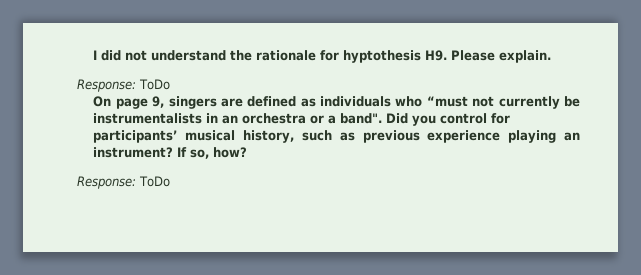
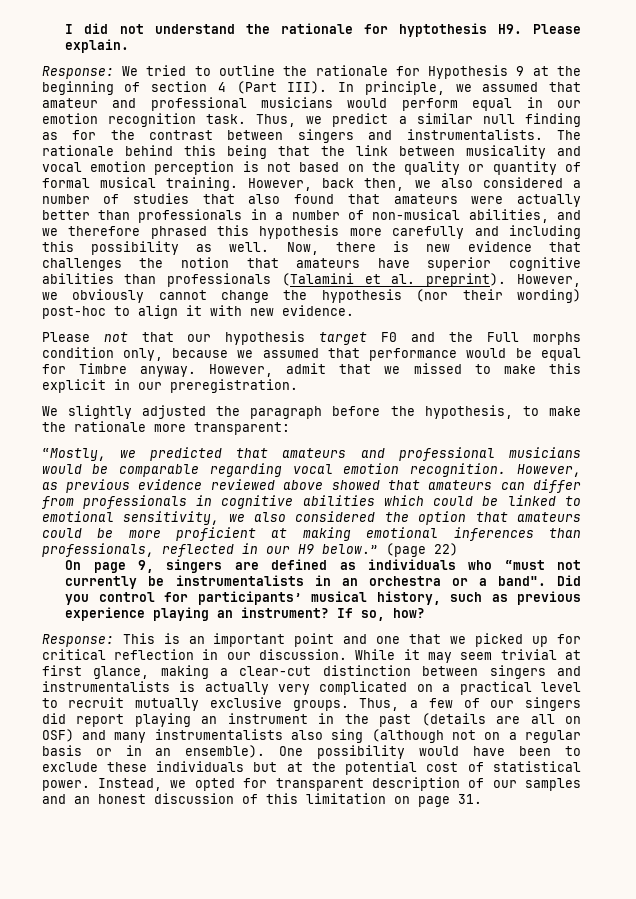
  I did not understand the rationale for hyptothesis H9. Please explain.
- Response: ToDo
+ Response: We tried to outline the rationale for Hypothesis 9 at the beginning of section 4 (Part III). In principle, we assumed that amateur and professional musicians would perform equal in our emotion recognition task. Thus, we predict a similar null finding as for the contrast between singers and instrumentalists. The rationale behind this being that the link between musicality and vocal emotion perception is not based on the quality or quantity of formal musical training. However, back then, we also considered a number of studies that also found that amateurs were actually better than professionals in a number of non-musical abilities, and we therefore phrased this hypothesis more carefully and including this possibility as well. Now, there is new evidence that challenges the notion that amateurs have superior cognitive abilities than professionals (Talamini et al. preprint). However, we obviously cannot change the hypothesis (nor their wording) post-hoc to align it with new evidence.
+ Please not that our hypothesis target F0 and the Full morphs condition only, because we assumed that performance would be equal for Timbre anyway. However, admit that we missed to make this explicit in our preregistration.
+ We slightly adjusted the paragraph before the hypothesis, to make the rationale more transparent:
+ “Mostly, we predicted that amateurs and professional musicians would be comparable regarding vocal emotion recognition. However, as previous evidence reviewed above showed that amateurs can differ from professionals in cognitive abilities which could be linked to emotional sensitivity, we also considered the option that amateurs could be more proficient at making emotional inferences than professionals, reflected in our H9 below.” (page 22)
  If so, how?
- Response: ToDo
+ Response: This is an important point and one that we picked up for critical reflection in our discussion. While it may seem trivial at first glance, making a clear-cut distinction between singers and instrumentalists is actually very complicated on a practical level to recruit mutually exclusive groups. Thus, a few of our singers did report playing an instrument in the past (details are all on OSF) and many instrumentalists also sing (although not on a regular basis or in an ensemble). One possibility would have been to exclude these individuals but at the potential cost of statistical power. Instead, we opted for transparent description of our samples and an honest discussion of this limitation on page 31.

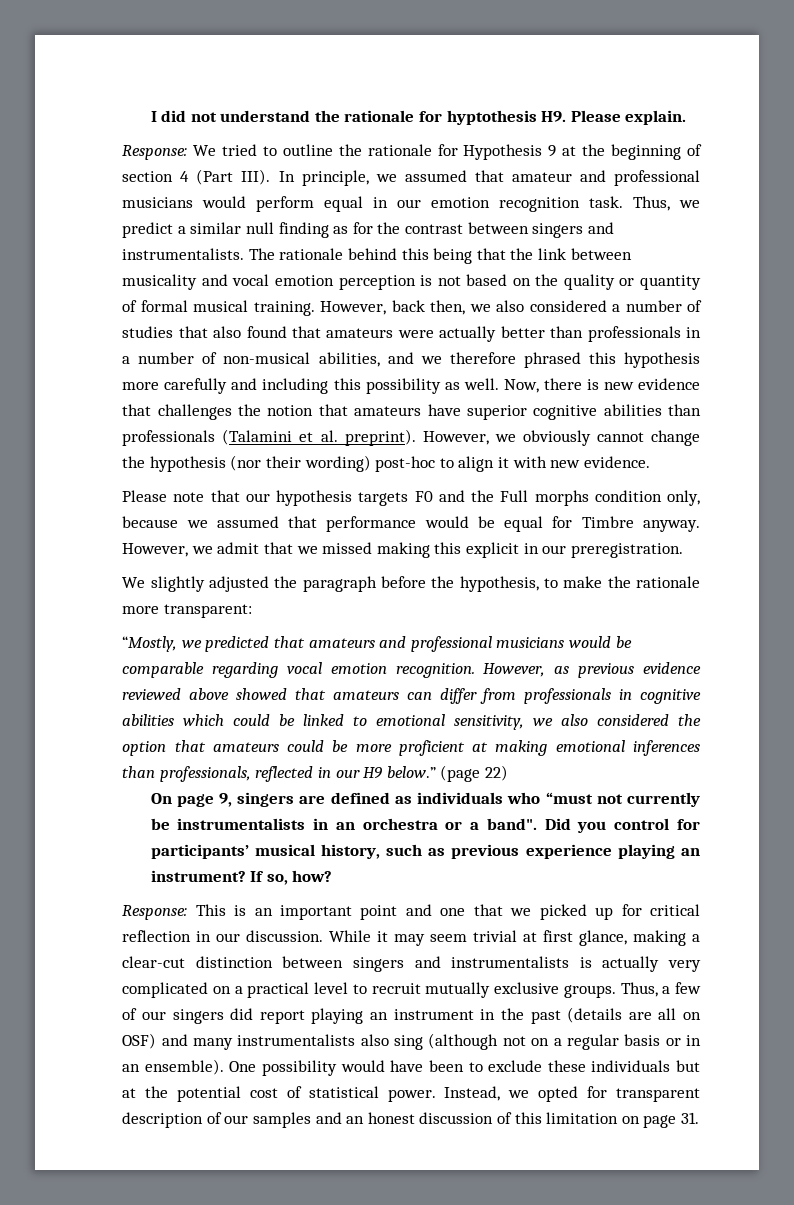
- Please not that our hypothesis target F0 and the Full morphs condition only, because we assumed that performance would be equal for Timbre anyway.
+ Please note that our hypothesis targets F0 and the Full morphs condition only, because we assumed that performance would be equal for Timbre anyway.
- However, admit that we missed to make this explicit in our preregistration.
+ However, we admit that we missed making this explicit in our preregistration.

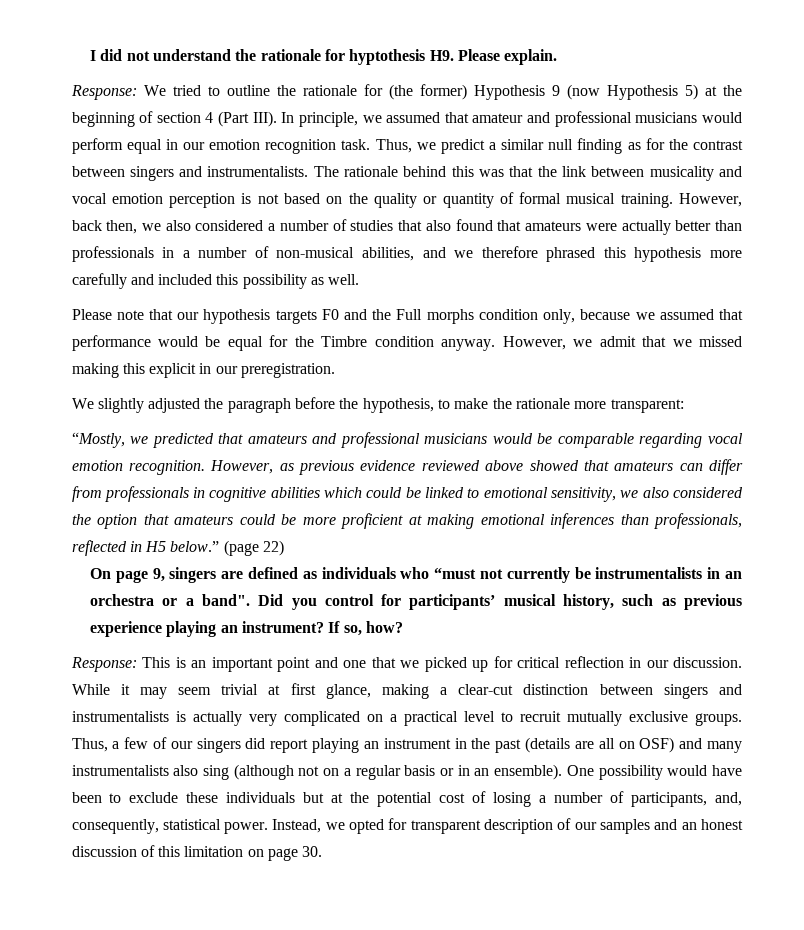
- Response: We tried to outline the rationale for Hypothesis 9 at the beginning of section 4 (Part III).
+ Response: We tried to outline the rationale for (the former) Hypothesis 9 (now Hypothesis 5) at the beginning of section 4 (Part III).
- The rationale behind this being that the link between musicality and vocal emotion perception is not based on the quality or quantity of formal musical training.
+ The rationale behind this was that the link between musicality and vocal emotion perception is not based on the quality or quantity of formal musical training.
- However, back then, we also considered a number of studies that also found that amateurs were actually better than professionals in a number of non-musical abilities, and we therefore phrased this hypothesis more carefully and including this possibility as well. Now, there is new evidence that challenges the notion that amateurs have superior cognitive abilities than professionals (Talamini et al. preprint). However, we obviously cannot change the hypothesis (nor their wording) post-hoc to align it with new evidence.
+ However, back then, we also considered a number of studies that also found that amateurs were actually better than professionals in a number of non-musical abilities, and we therefore phrased this hypothesis more carefully and included this possibility as well.
- Please note that our hypothesis targets F0 and the Full morphs condition only, because we assumed that performance would be equal for Timbre anyway.
+ Please note that our hypothesis targets F0 and the Full morphs condition only, because we assumed that performance would be equal for the Timbre condition anyway.
- However, as previous evidence reviewed above showed that amateurs can differ from professionals in cognitive abilities which could be linked to emotional sensitivity, we also considered the option that amateurs could be more proficient at making emotional inferences than professionals, reflected in our H9 below.”
+ However, as previous evidence reviewed above showed that amateurs can differ from professionals in cognitive abilities which could be linked to emotional sensitivity, we also considered the option that amateurs could be more proficient at making emotional inferences than professionals, reflected in H5 below.”
- One possibility would have been to exclude these individuals but at the potential cost of statistical power.
+ One possibility would have been to exclude these individuals but at the potential cost of losing a number of participants, and, consequently, statistical power.
- Instead, we opted for transparent description of our samples and an honest discussion of this limitation on page 31.
+ Instead, we opted for transparent description of our samples and an honest discussion of this limitation on page 30.

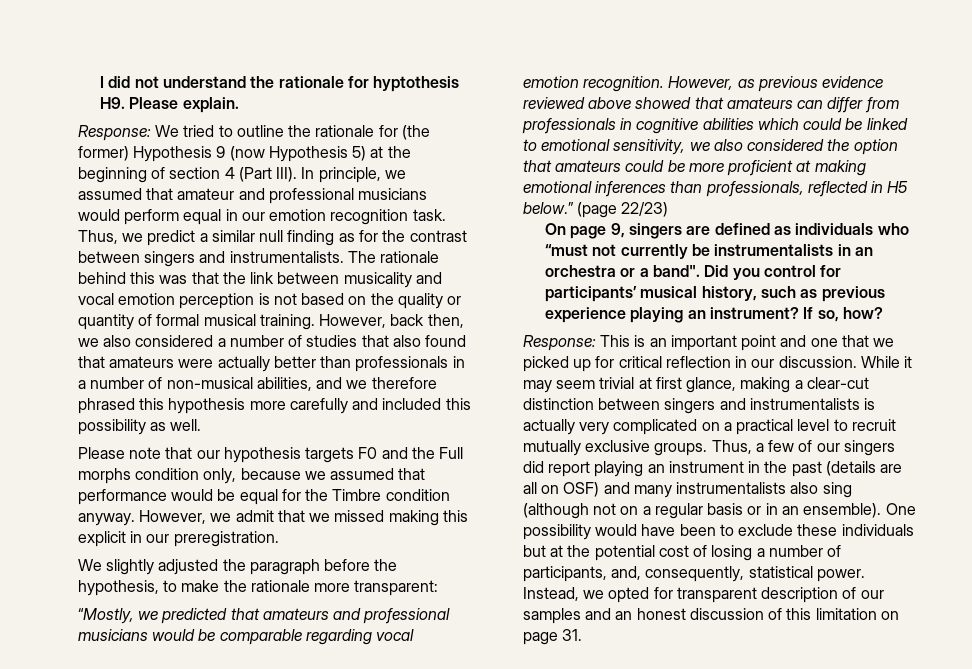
- (page 22)
+ (page 22/23)
- Instead, we opted for transparent description of our samples and an honest discussion of this limitation on page 30.
+ Instead, we opted for transparent description of our samples and an honest discussion of this limitation on page 31.

